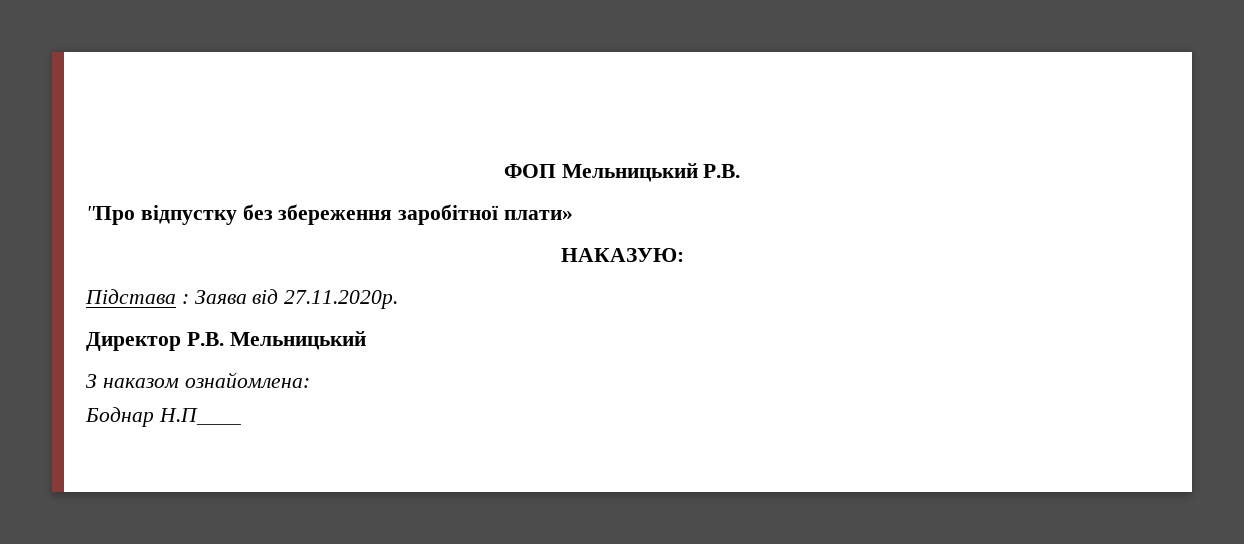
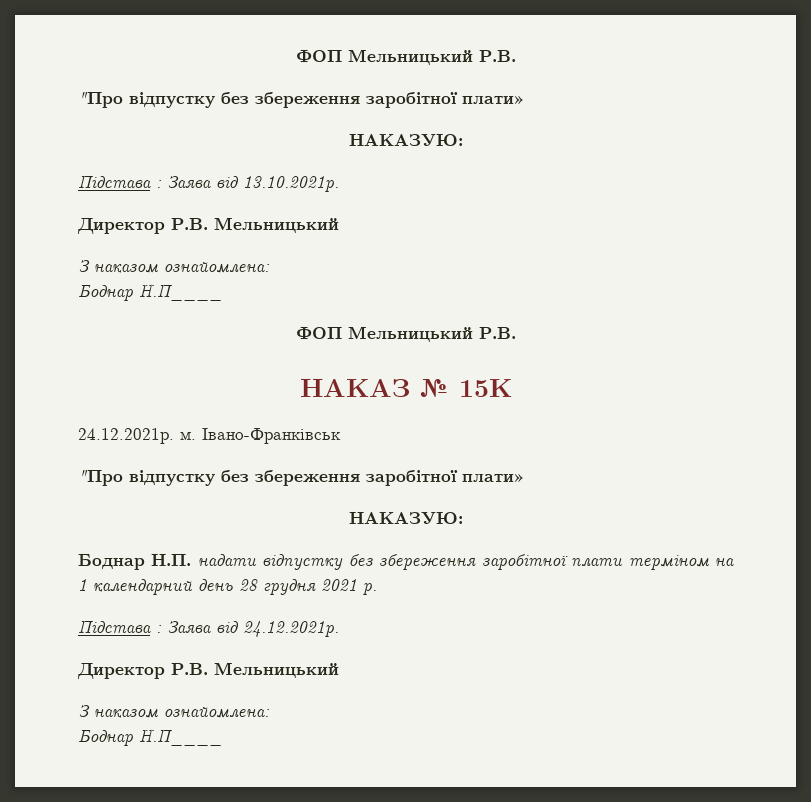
- Підстава : Заява від 27.11.2020р.
+ Підстава : Заява від 13.10.2021р.
+ Директор Р.В. Мельницький
+ З наказом ознайомлена:
+ Боднар Н.П____
+ ФОП Мельницький Р.В.
+ НАКАЗ № 15К
+ 24.12.2021р. м. Івано-Франківськ
+ "Про відпустку без збереження заробітної плати»
+ НАКАЗУЮ:
+ Боднар Н.П. надати відпустку без збереження заробітної плати терміном на 1 календарний день 28 грудня 2021 р.
+ Підстава : Заява від 24.12.2021р.

